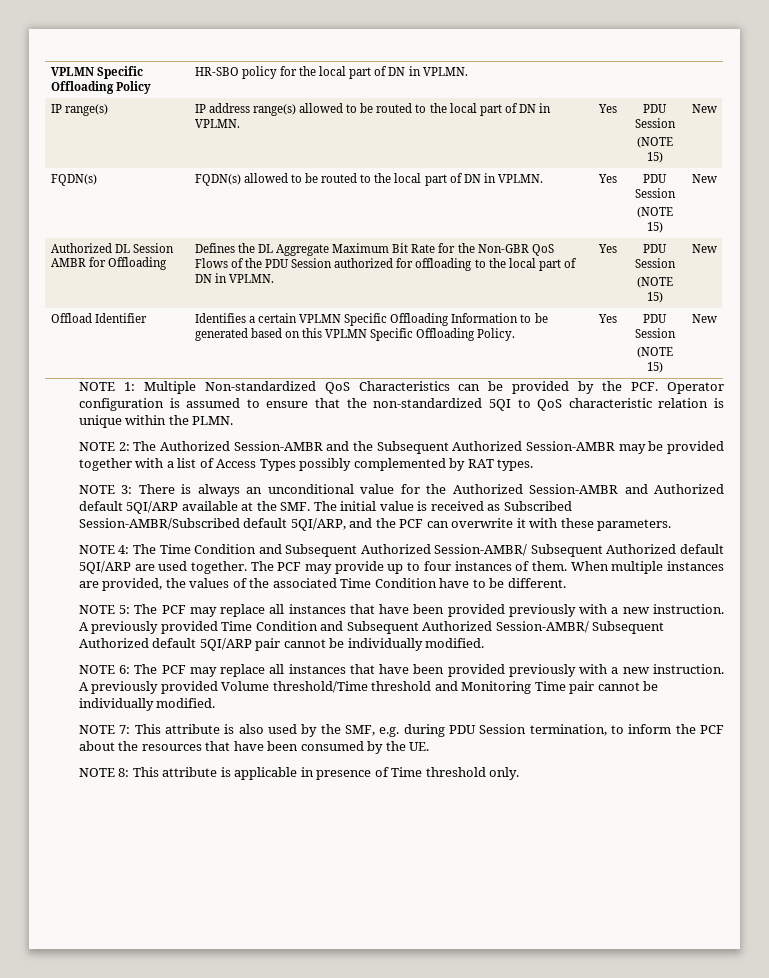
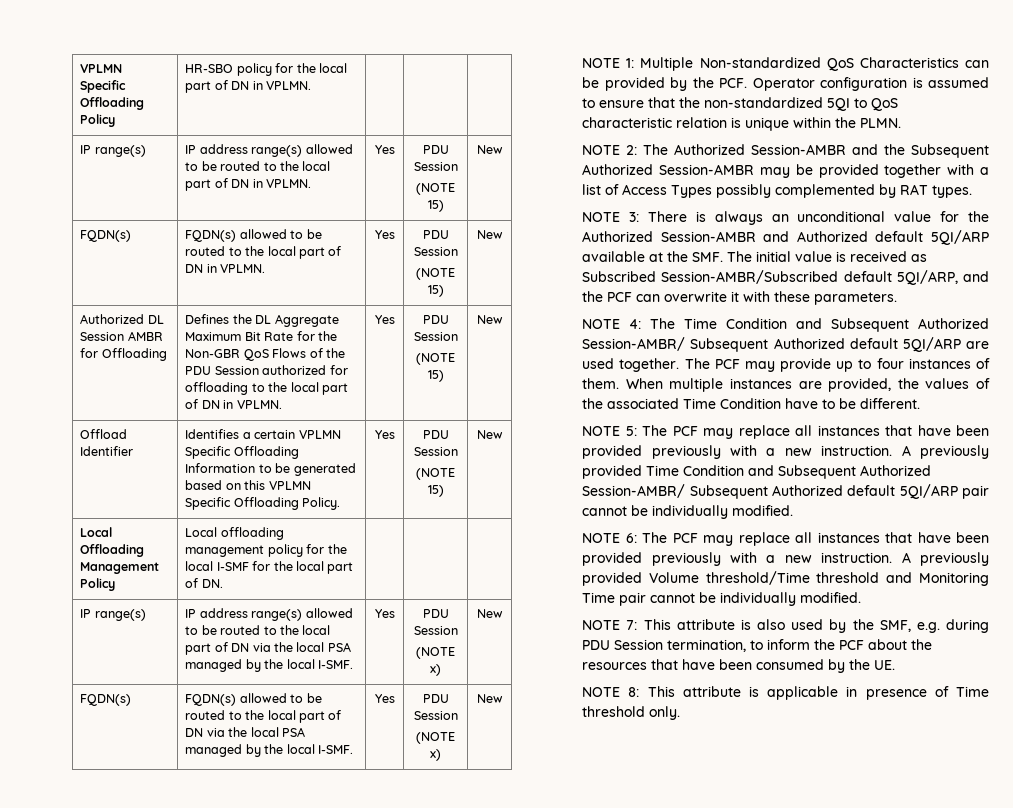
+ Local Offloading Management Policy | Local offloading management policy for the local I-SMF for the local part of DN. | | |
+ IP range(s) | IP address range(s) allowed to be routed to the local part of DN via the local PSA managed by the local I-SMF. | Yes | PDU Session
+ (NOTE x) | New
+ FQDN(s) | FQDN(s) allowed to be routed to the local part of DN via the local PSA managed by the local I-SMF. | Yes | PDU Session
+ (NOTE x) | New

